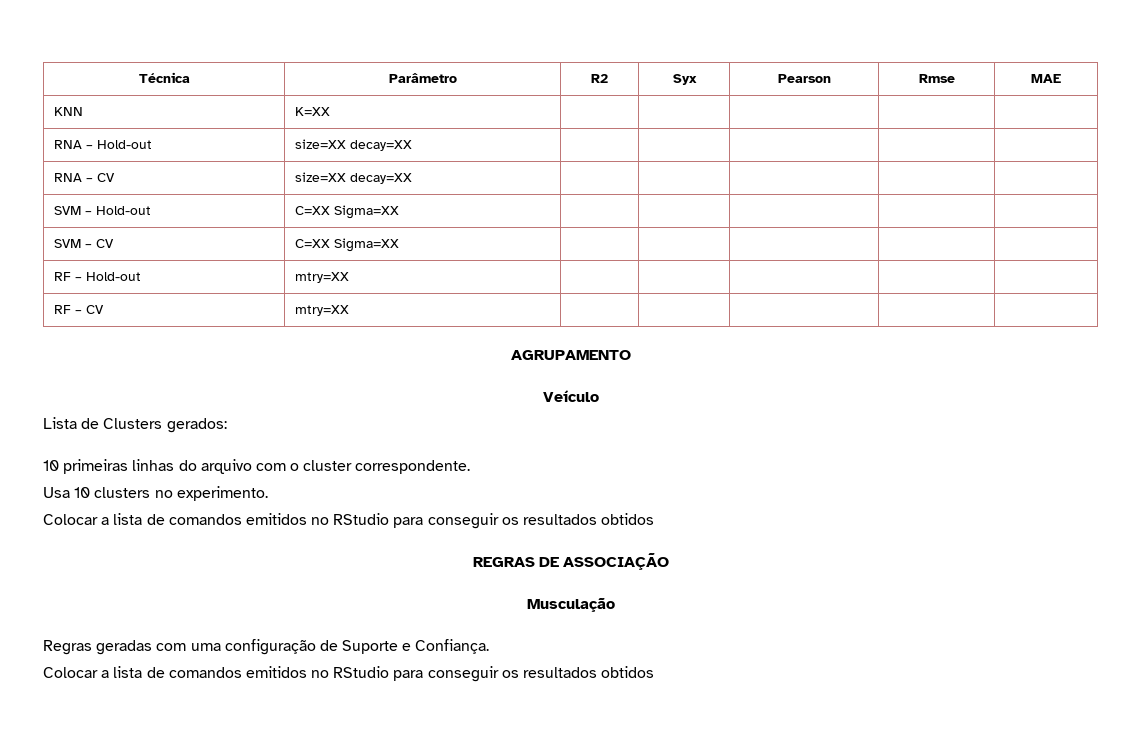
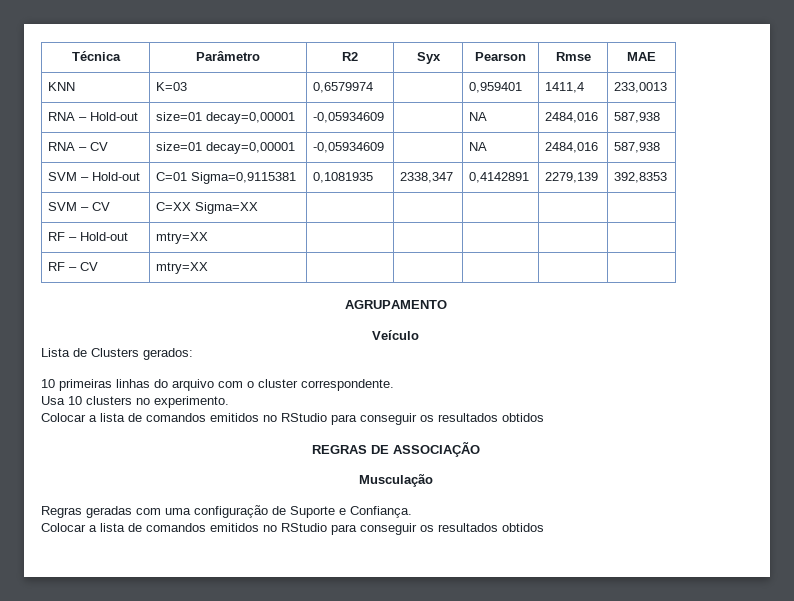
- KNN | K=XX | | | | |
- RNA – Hold-out | size=XX decay=XX | | | | |
- RNA – CV | size=XX decay=XX | | | | |
- SVM – Hold-out | C=XX Sigma=XX | | | | |
+ KNN | K=03 | 0,6579974 | | 0,959401 | 1411,4 | 233,0013
+ RNA – Hold-out | size=01 decay=0,00001 | -0,05934609 | | NA | 2484,016 | 587,938
+ RNA – CV | size=01 decay=0,00001 | -0,05934609 | | NA | 2484,016 | 587,938
+ SVM – Hold-out | C=01 Sigma=0,9115381 | 0,1081935 | 2338,347 | 0,4142891 | 2279,139 | 392,8353

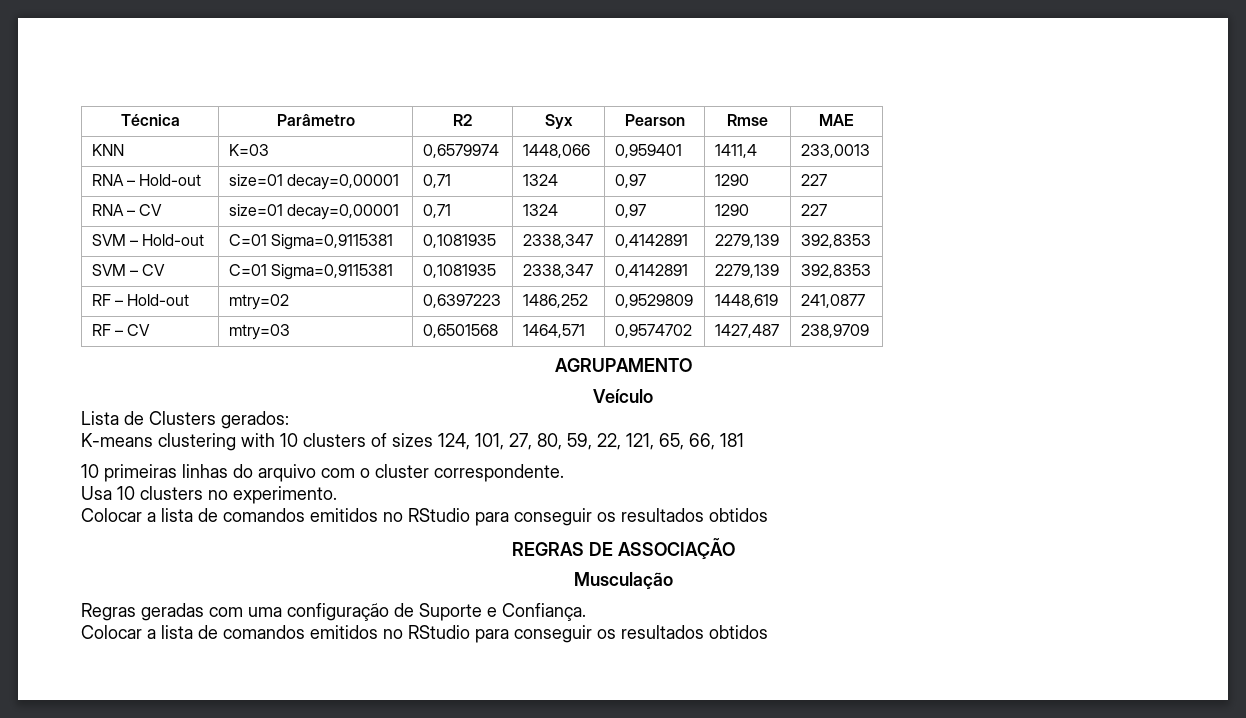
- KNN | K=03 | 0,6579974 | | 0,959401 | 1411,4 | 233,0013
+ KNN | K=03 | 0,6579974 | 1448,066 | 0,959401 | 1411,4 | 233,0013
- RNA – Hold-out | size=01 decay=0,00001 | -0,05934609 | | NA | 2484,016 | 587,938
+ RNA – Hold-out | size=01 decay=0,00001 | 0,71 | 1324 | 0,97 | 1290 | 227
- RNA – CV | size=01 decay=0,00001 | -0,05934609 | | NA | 2484,016 | 587,938
+ RNA – CV | size=01 decay=0,00001 | 0,71 | 1324 | 0,97 | 1290 | 227
- SVM – CV | C=XX Sigma=XX | | | | |
- RF – Hold-out | mtry=XX | | | | |
- RF – CV | mtry=XX | | | | |
+ SVM – CV | C=01 Sigma=0,9115381 | 0,1081935 | 2338,347 | 0,4142891 | 2279,139 | 392,8353
+ RF – Hold-out | mtry=02 | 0,6397223 | 1486,252 | 0,9529809 | 1448,619 | 241,0877
+ RF – CV | mtry=03 | 0,6501568 | 1464,571 | 0,9574702 | 1427,487 | 238,9709
+ K-means clustering with 10 clusters of sizes 124, 101, 27, 80, 59, 22, 121, 65, 66, 181

